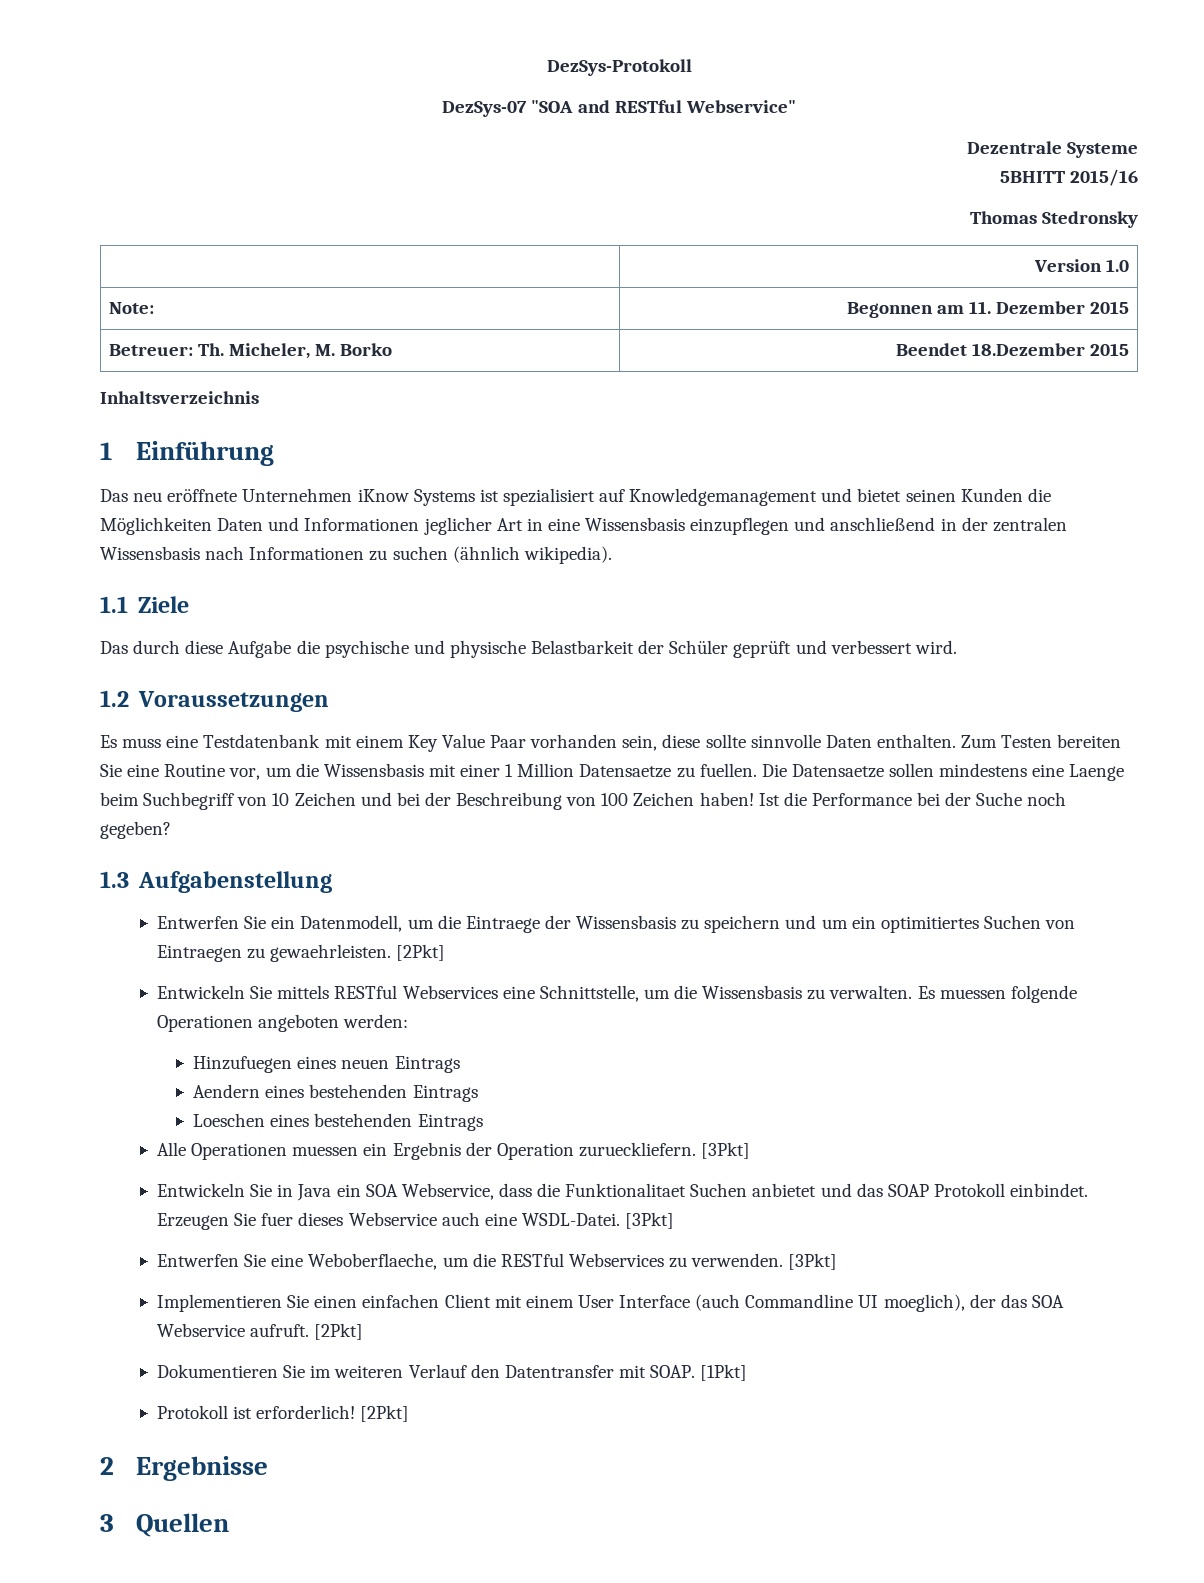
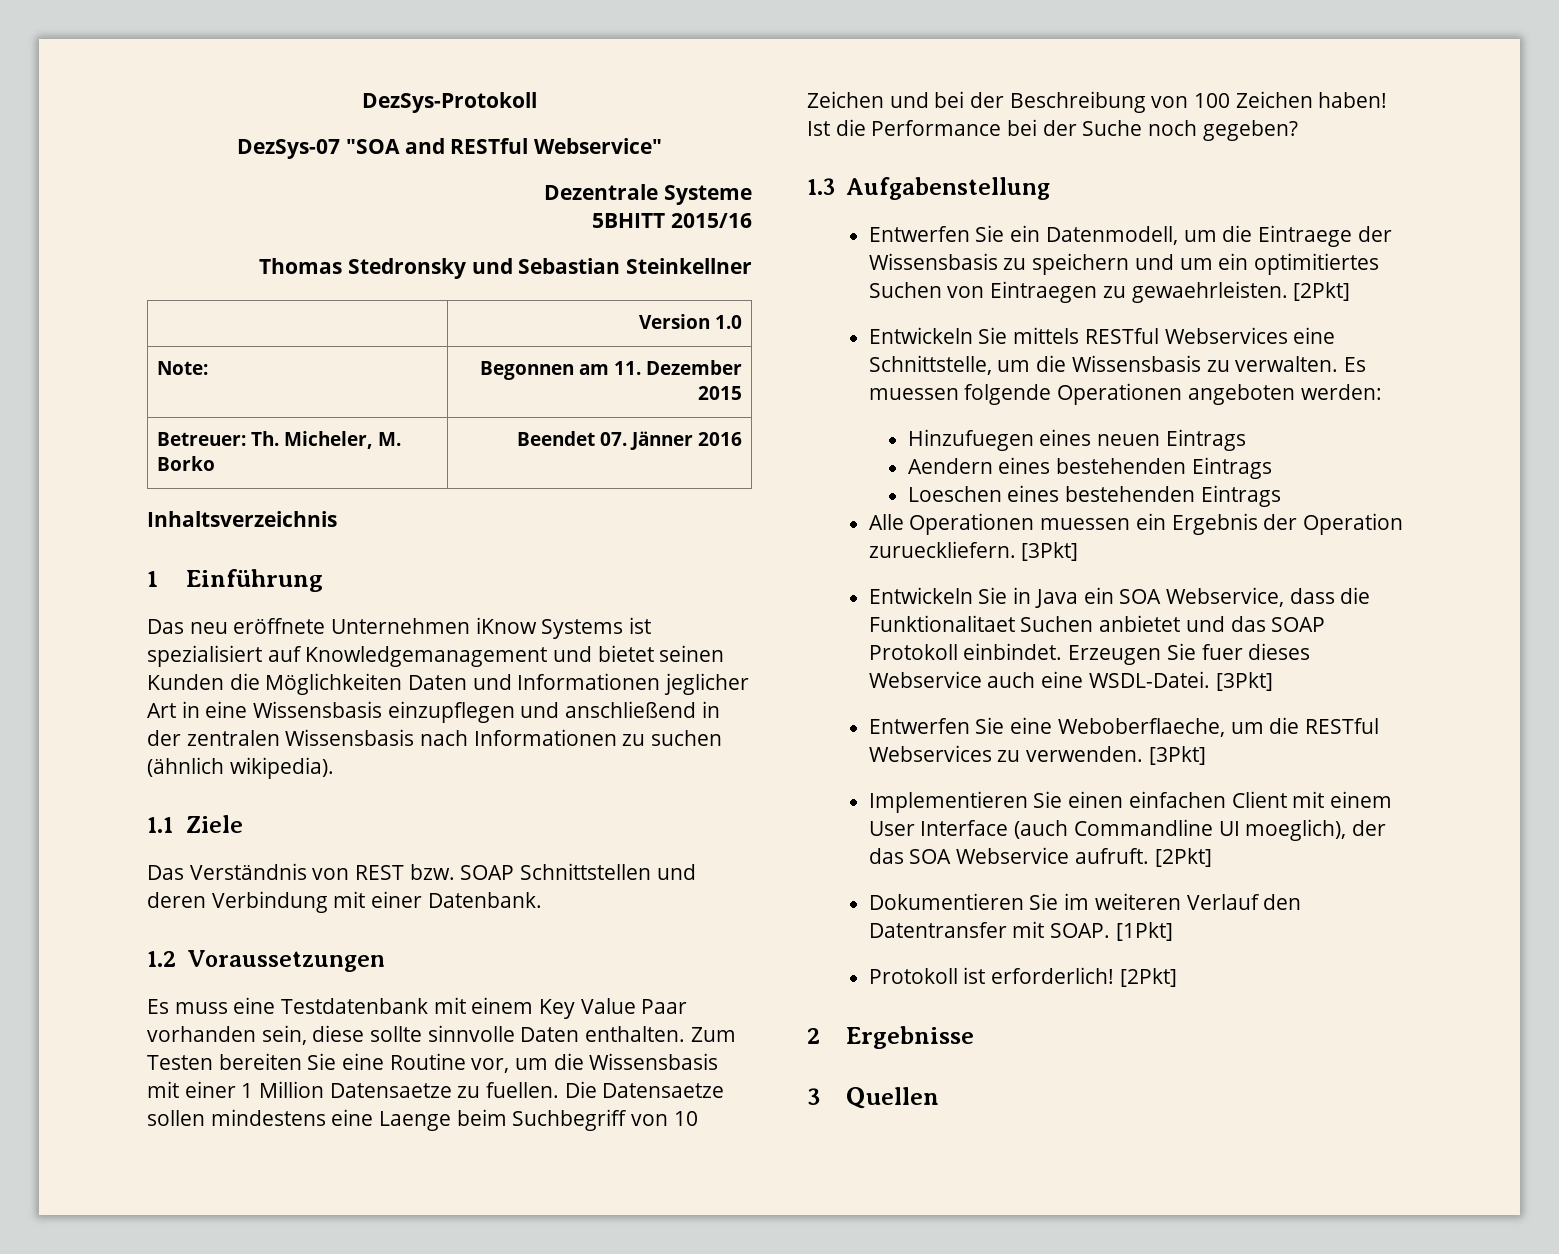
- Thomas Stedronsky
+ Thomas Stedronsky und Sebastian Steinkellner
- Betreuer: Th. Micheler, M. Borko | Beendet 18.Dezember 2015
+ Betreuer: Th. Micheler, M. Borko | Beendet 07. Jänner 2016
- Das durch diese Aufgabe die psychische und physische Belastbarkeit der Schüler geprüft und verbessert wird.
+ Das Verständnis von REST bzw. SOAP Schnittstellen und deren Verbindung mit einer Datenbank.

